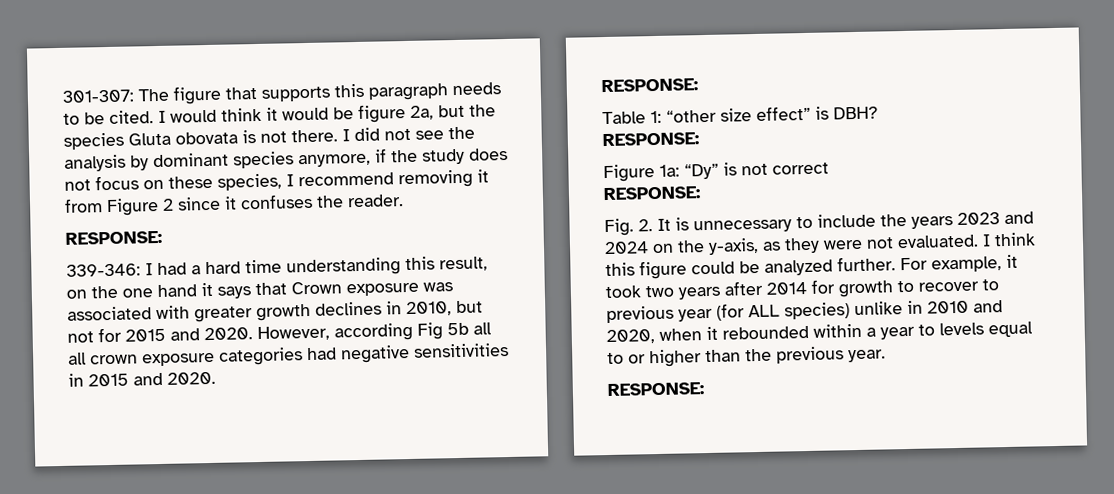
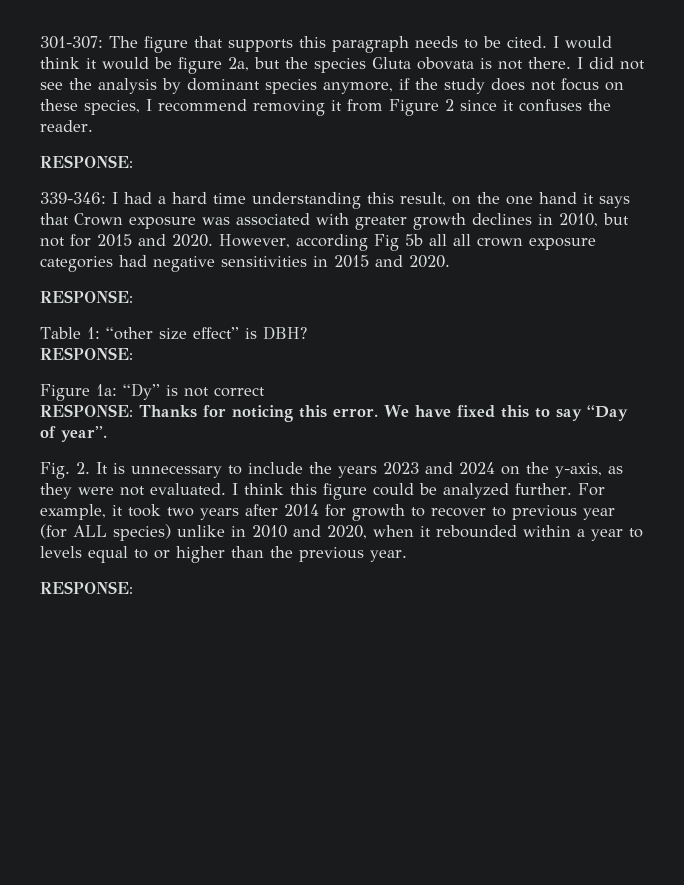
  Figure 1a: “Dy” is not correct
- RESPONSE:
+ RESPONSE: Thanks for noticing this error. We have fixed this to say “Day of year”.

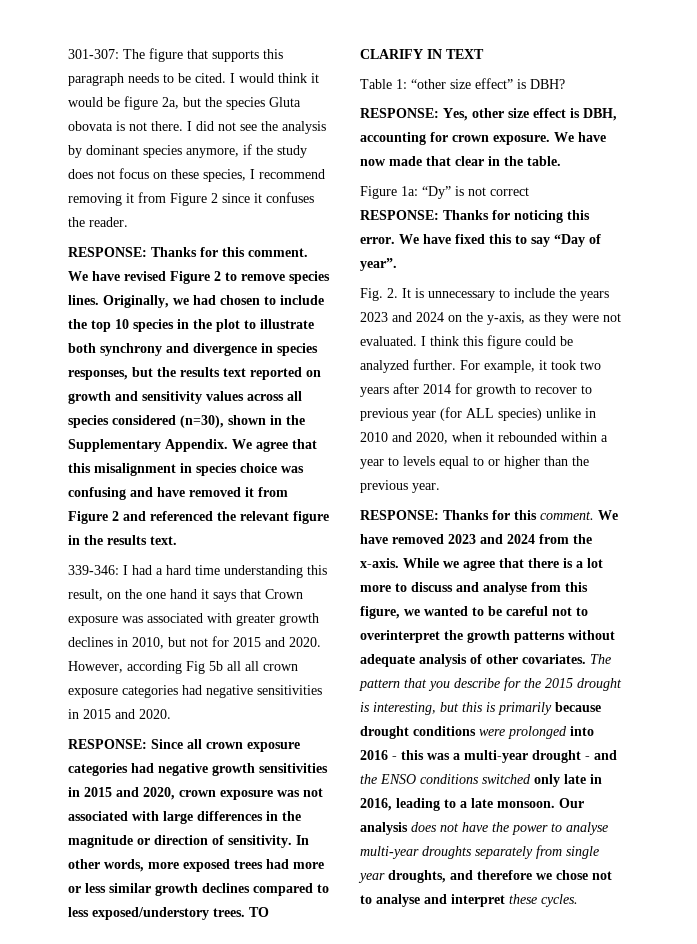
  I did not see the analysis by dominant species anymore, if the study does not focus on these species, I recommend removing it from Figure 2 since it confuses the reader.
- RESPONSE:
+ RESPONSE: Thanks for this comment. We have revised Figure 2 to remove species lines. Originally, we had chosen to include the top 10 species in the plot to illustrate both synchrony and divergence in species responses, but the results text reported on growth and sensitivity values across all species considered (n=30), shown in the Supplementary Appendix. We agree that this misalignment in species choice was confusing and have removed it from Figure 2 and referenced the relevant figure in the results text.
  However, according Fig 5b all all crown exposure categories had negative sensitivities in 2015 and 2020.
- RESPONSE:
+ RESPONSE: Since all crown exposure categories had negative growth sensitivities in 2015 and 2020, crown exposure was not associated with large differences in the magnitude or direction of sensitivity. In other words, more exposed trees had more or less similar growth declines compared to less exposed/understory trees. TO CLARIFY IN TEXT
  Table 1: “other size effect” is DBH?
- RESPONSE:
+ RESPONSE: Yes, other size effect is DBH, accounting for crown exposure. We have now made that clear in the table.
  For example, it took two years after 2014 for growth to recover to previous year (for ALL species) unlike in 2010 and 2020, when it rebounded within a year to levels equal to or higher than the previous year.
- RESPONSE:
+ RESPONSE: Thanks for this comment. We have removed 2023 and 2024 from the x-axis. While we agree that there is a lot more to discuss and analyse from this figure, we wanted to be careful not to overinterpret the growth patterns without adequate analysis of other covariates. The pattern that you describe for the 2015 drought is interesting, but this is primarily because drought conditions were prolonged into 2016 - this was a multi-year drought - and the ENSO conditions switched only late in 2016, leading to a late monsoon. Our analysis does not have the power to analyse multi-year droughts separately from single year droughts, and therefore we chose not to analyse and interpret these cycles.

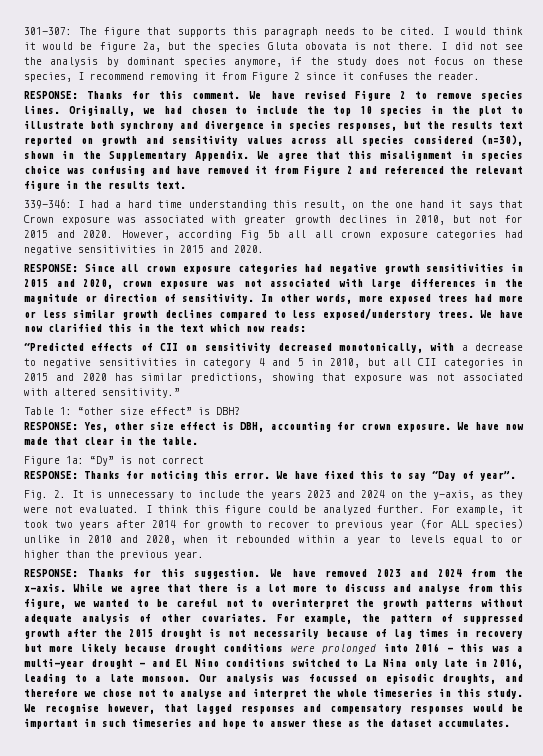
- TO CLARIFY IN TEXT
+ We have now clarified this in the text which now reads:
+ “Predicted effects of CII on sensitivity decreased monotonically, with a decrease to negative sensitivities in category 4 and 5 in 2010, but all CII categories in 2015 and 2020 has similar predictions, showing that exposure was not associated with altered sensitivity.”
  For example, it took two years after 2014 for growth to recover to previous year (for ALL species) unlike in 2010 and 2020, when it rebounded within a year to levels equal to or higher than the previous year.
- RESPONSE: Thanks for this comment.
+ RESPONSE: Thanks for this suggestion.
- The pattern that you describe for the 2015 drought is interesting, but this is primarily because drought conditions were prolonged into 2016 - this was a multi-year drought - and the ENSO conditions switched only late in 2016, leading to a late monsoon.
+ For example, the pattern of suppressed growth after the 2015 drought is not necessarily because of lag times in recovery but more likely because drought conditions were prolonged into 2016 - this was a multi-year drought - and El Nino conditions switched to La Nina only late in 2016, leading to a late monsoon.
- Our analysis does not have the power to analyse multi-year droughts separately from single year droughts, and therefore we chose not to analyse and interpret these cycles.
+ Our analysis was focussed on episodic droughts, and therefore we chose not to analyse and interpret the whole timeseries in this study. We recognise however, that lagged responses and compensatory responses would be important in such timeseries and hope to answer these as the dataset accumulates.

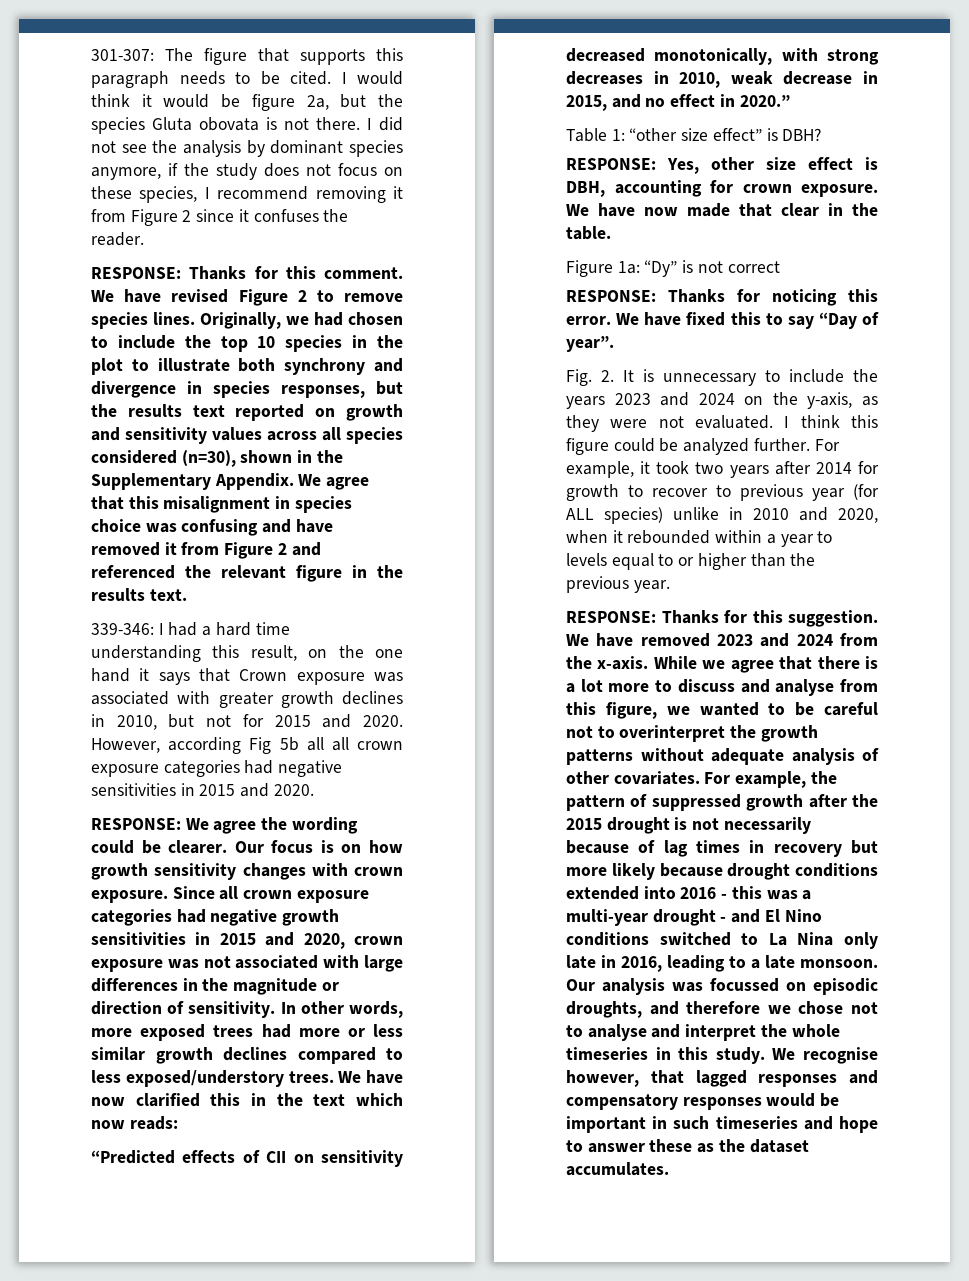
- RESPONSE: Since all crown exposure categories had negative growth sensitivities in 2015 and 2020, crown exposure was not associated with large differences in the magnitude or direction of sensitivity.
+ RESPONSE: We agree the wording could be clearer. Our focus is on how growth sensitivity changes with crown exposure. Since all crown exposure categories had negative growth sensitivities in 2015 and 2020, crown exposure was not associated with large differences in the magnitude or direction of sensitivity.
- “Predicted effects of CII on sensitivity decreased monotonically, with a decrease to negative sensitivities in category 4 and 5 in 2010, but all CII categories in 2015 and 2020 has similar predictions, showing that exposure was not associated with altered sensitivity.”
+ “Predicted effects of CII on sensitivity decreased monotonically, with strong decreases in 2010, weak decrease in 2015, and no effect in 2020.”
- For example, the pattern of suppressed growth after the 2015 drought is not necessarily because of lag times in recovery but more likely because drought conditions were prolonged into 2016 - this was a multi-year drought - and El Nino conditions switched to La Nina only late in 2016, leading to a late monsoon.
+ For example, the pattern of suppressed growth after the 2015 drought is not necessarily because of lag times in recovery but more likely because drought conditions extended into 2016 - this was a multi-year drought - and El Nino conditions switched to La Nina only late in 2016, leading to a late monsoon.

